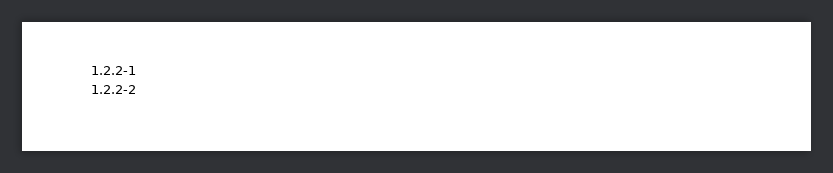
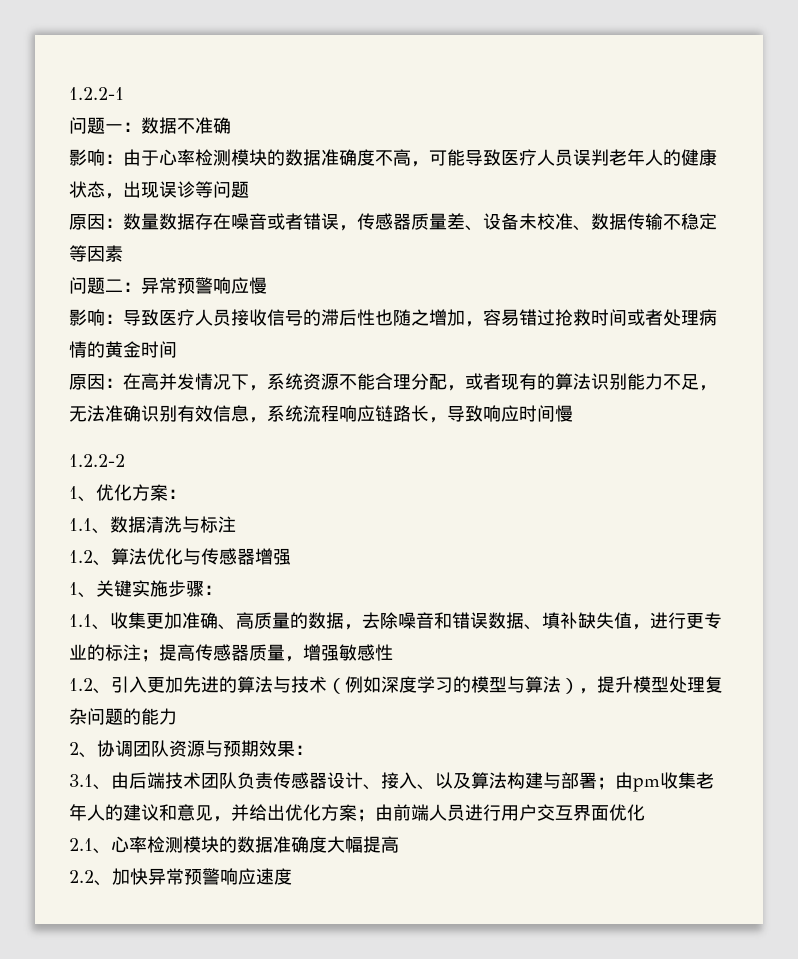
+ 问题一：数据不准确
+ 影响：由于心率检测模块的数据准确度不高，可能导致医疗人员误判老年人的健康状态，出现误诊等问题
+ 原因：数量数据存在噪音或者错误，传感器质量差、设备未校准、数据传输不稳定等因素
+ 问题二：异常预警响应慢
+ 影响：导致医疗人员接收信号的滞后性也随之增加，容易错过抢救时间或者处理病情的黄金时间
+ 原因：在高并发情况下，系统资源不能合理分配，或者现有的算法识别能力不足，无法准确识别有效信息，系统流程响应链路长，导致响应时间慢
  1.2.2-2
+ 1、优化方案：
+ 1.1、数据清洗与标注
+ 1.2、算法优化与传感器增强
+ 1、关键实施步骤：
+ 1.1、收集更加准确、高质量的数据，去除噪音和错误数据、填补缺失值，进行更专业的标注；提高传感器质量，增强敏感性
+ 1.2、引入更加先进的算法与技术（例如深度学习的模型与算法），提升模型处理复杂问题的能力
+ 2、协调团队资源与预期效果：
+ 3.1、由后端技术团队负责传感器设计、接入、以及算法构建与部署；由pm收集老年人的建议和意见，并给出优化方案；由前端人员进行用户交互界面优化
+ 2.1、心率检测模块的数据准确度大幅提高
+ 2.2、加快异常预警响应速度

